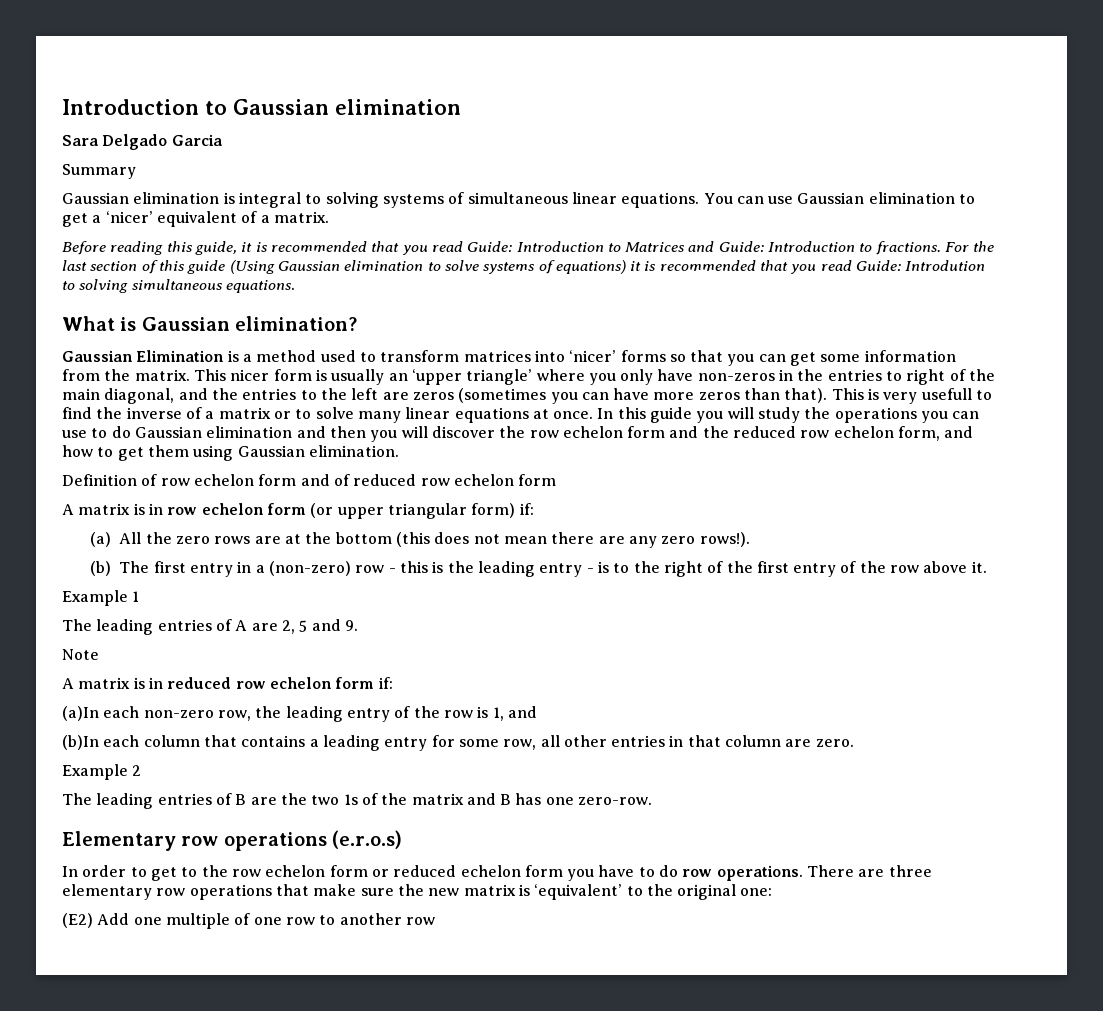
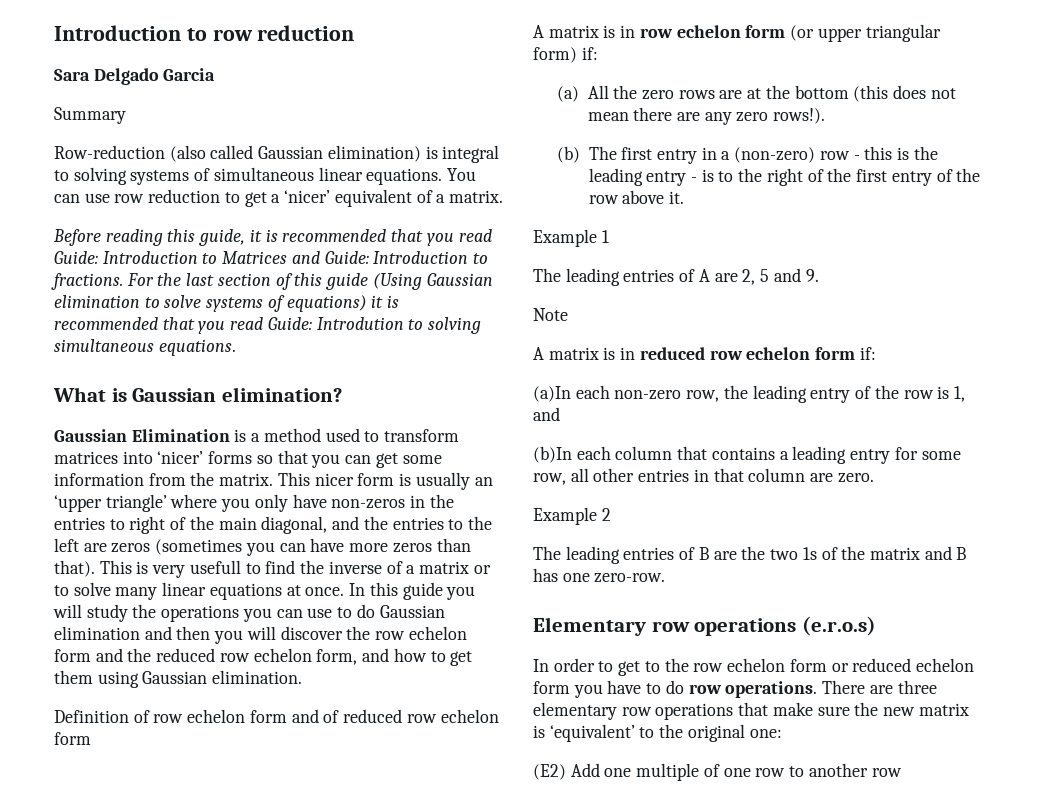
- Introduction to Gaussian elimination
+ Introduction to row reduction
- Gaussian elimination is integral to solving systems of simultaneous linear equations.
+ Row-reduction (also called Gaussian elimination) is integral to solving systems of simultaneous linear equations.
- You can use Gaussian elimination to get a ‘nicer’ equivalent of a matrix.
+ You can use row reduction to get a ‘nicer’ equivalent of a matrix.

